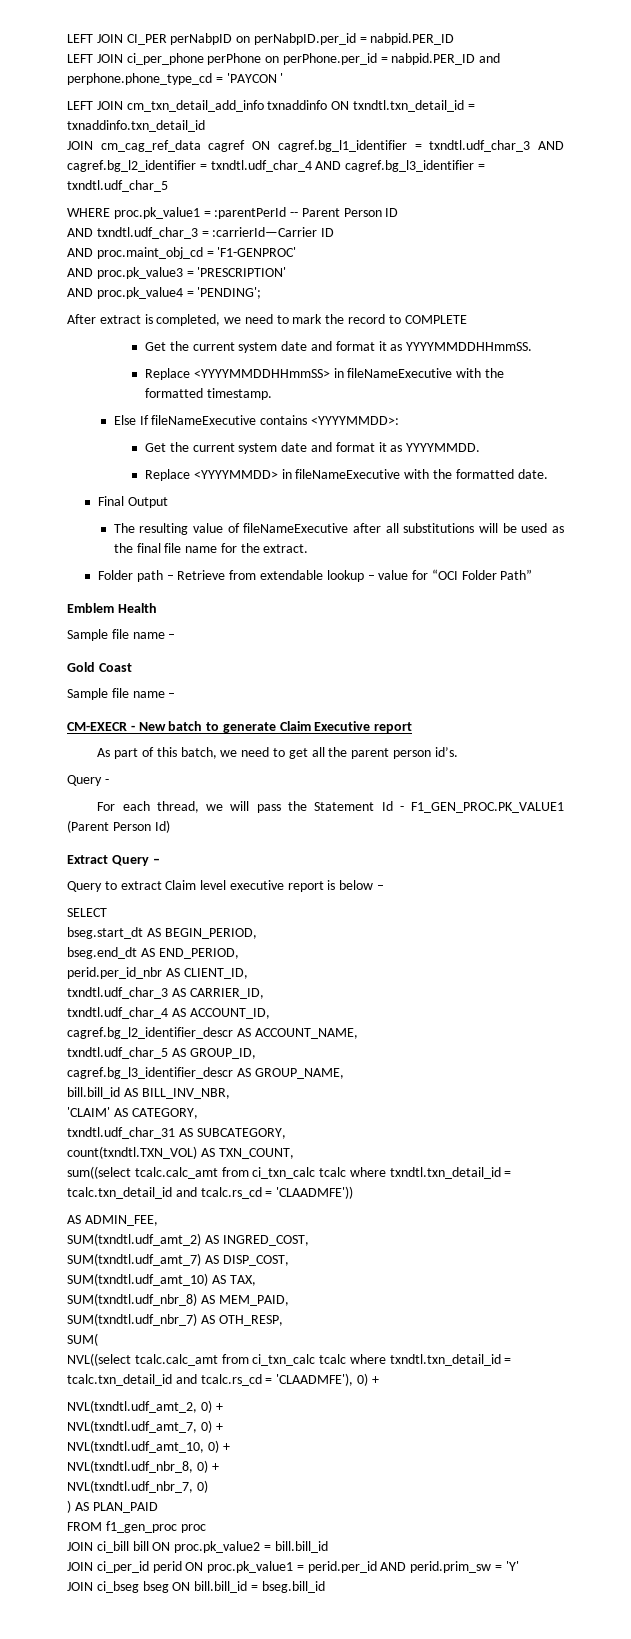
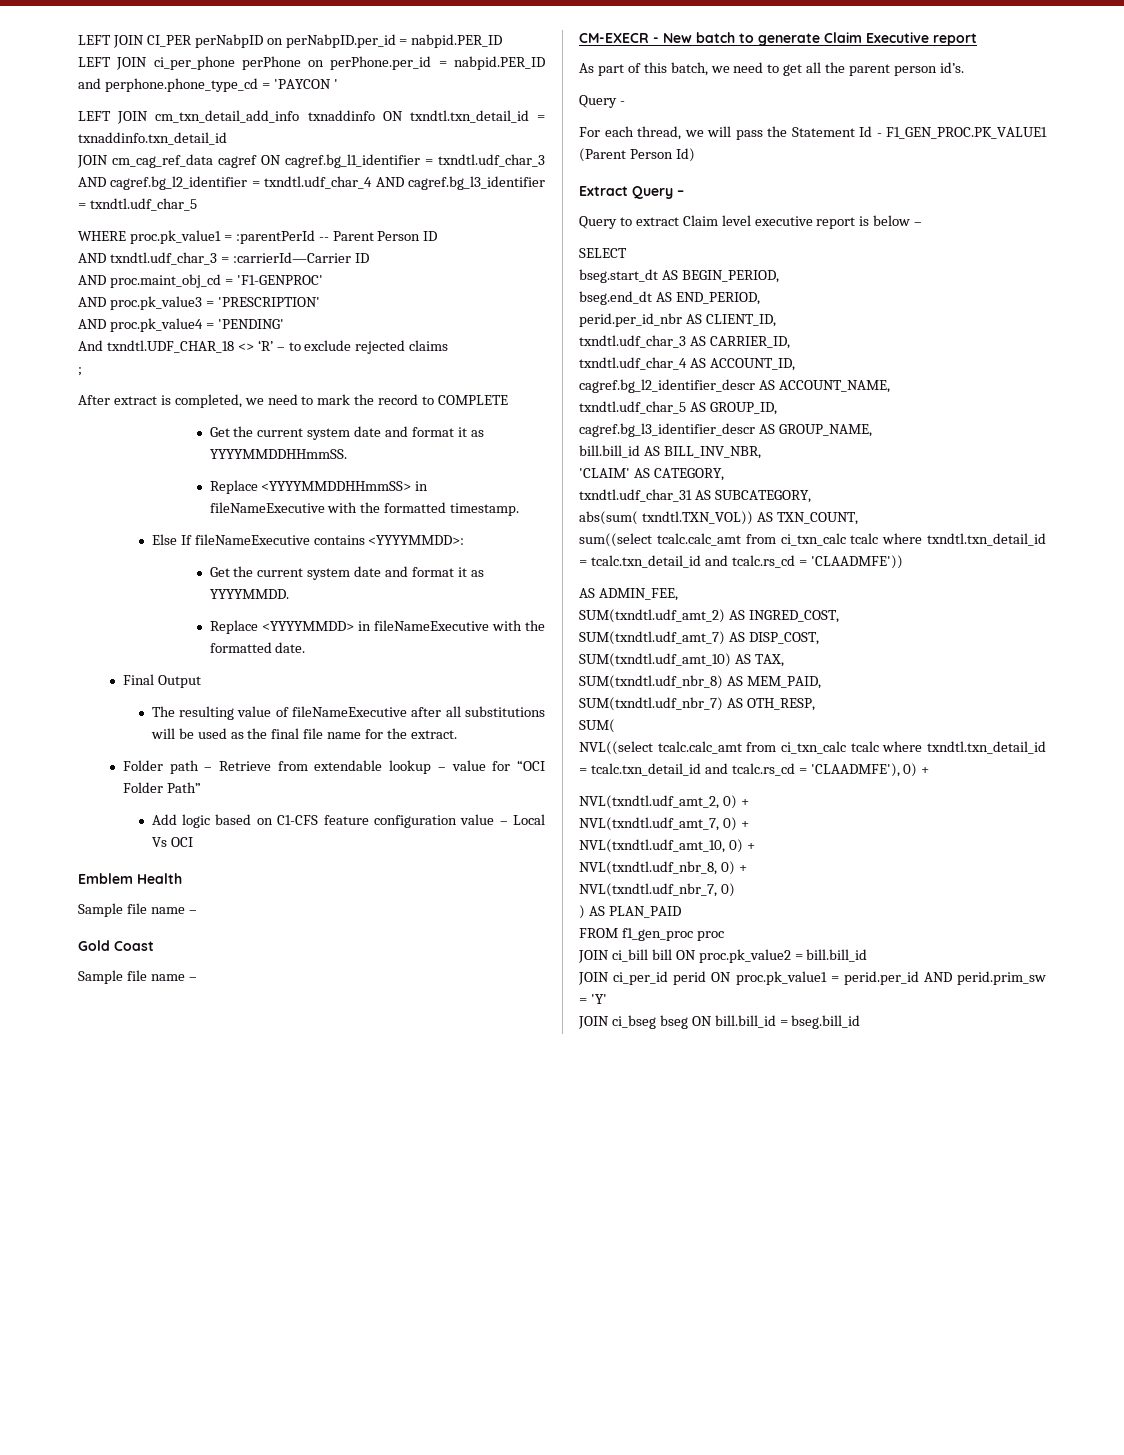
- AND proc.pk_value4 = 'PENDING';
+ AND proc.pk_value4 = 'PENDING'
+ And txndtl.UDF_CHAR_18 <> ‘R’ – to exclude rejected claims
+ ;
+ Add logic based on C1-CFS feature configuration value – Local Vs OCI
- count(txndtl.TXN_VOL) AS TXN_COUNT,
+ abs(sum( txndtl.TXN_VOL)) AS TXN_COUNT,

